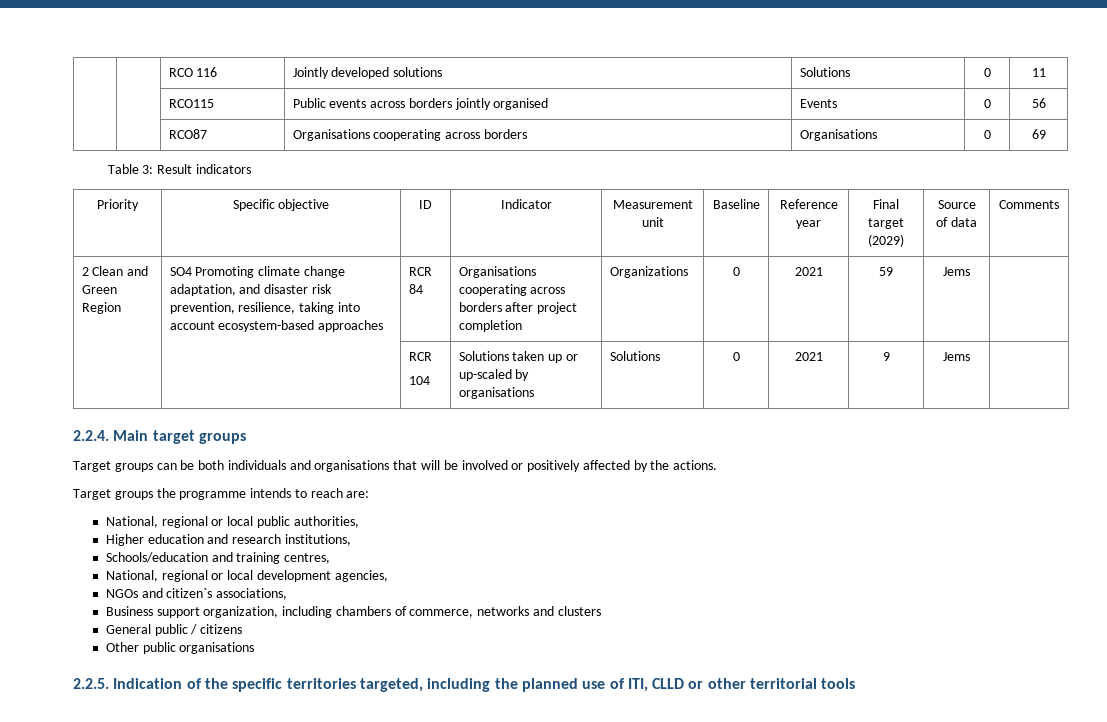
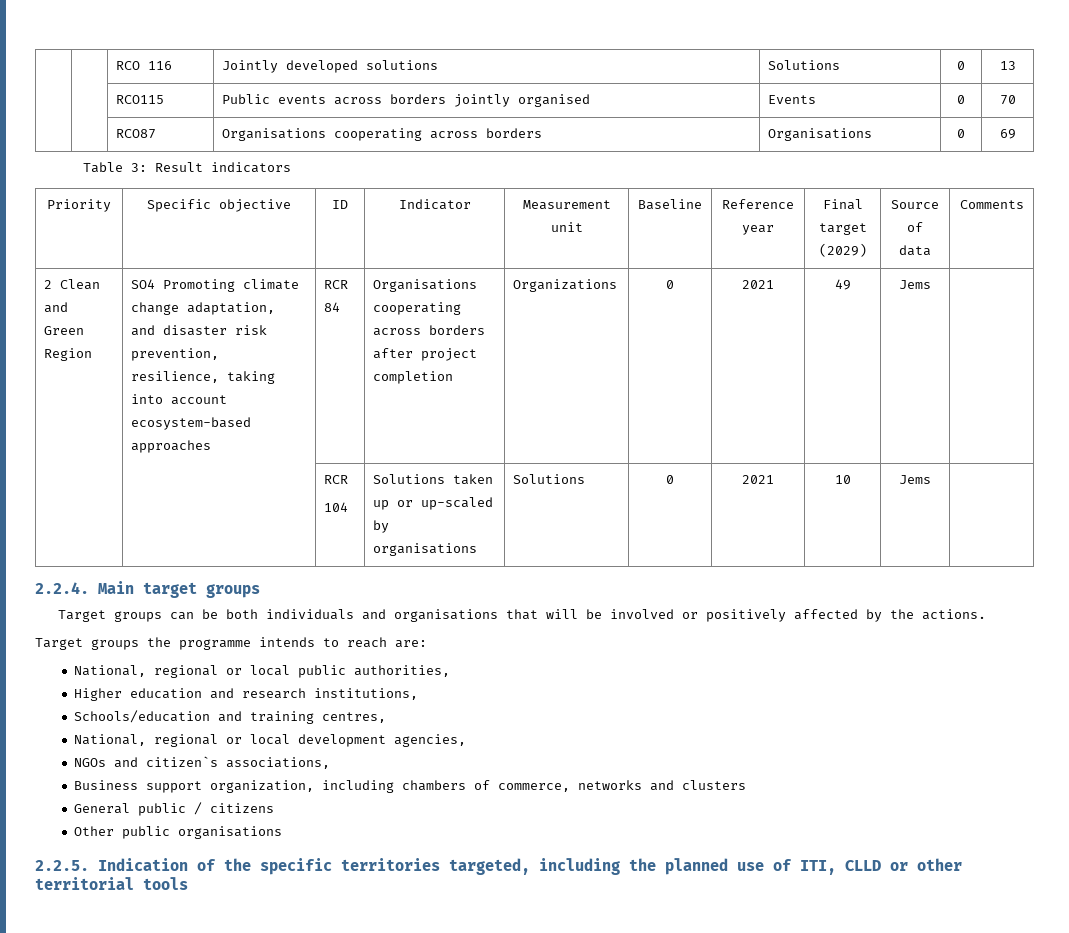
- | | RCO 116 | Jointly developed solutions | Solutions | 0 | 11
+ | | RCO 116 | Jointly developed solutions | Solutions | 0 | 13
- | | RCO115 | Public events across borders jointly organised | Events | 0 | 56
+ | | RCO115 | Public events across borders jointly organised | Events | 0 | 70
- 2 Clean and Green Region | SO4 Promoting climate change adaptation, and disaster risk prevention, resilience, taking into account ecosystem-based approaches | RCR 84 | Organisations cooperating across borders after project completion | Organizations | 0 | 2021 | 59 | Jems |
+ 2 Clean and Green Region | SO4 Promoting climate change adaptation, and disaster risk prevention, resilience, taking into account ecosystem-based approaches | RCR 84 | Organisations cooperating across borders after project completion | Organizations | 0 | 2021 | 49 | Jems |
  | | RCR
- 104 | Solutions taken up or up-scaled by organisations | Solutions | 0 | 2021 | 9 | Jems |
+ 104 | Solutions taken up or up-scaled by organisations | Solutions | 0 | 2021 | 10 | Jems |

